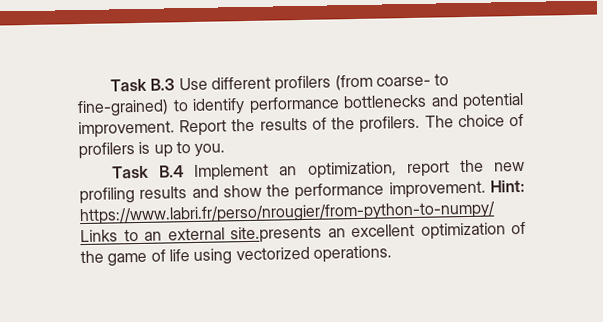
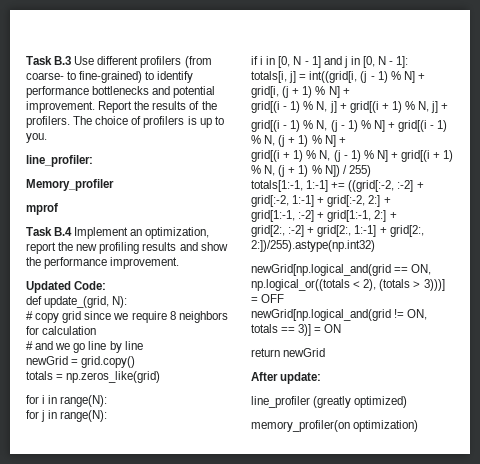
+ line_profiler:
+ Memory_profiler
+ mprof
- Task B.4 Implement an optimization, report the new profiling results and show the performance improvement. Hint: https://www.labri.fr/perso/nrougier/from-python-to-numpy/ Links to an external site.presents an excellent optimization of the game of life using vectorized operations.
+ Task B.4 Implement an optimization, report the new profiling results and show the performance improvement.
+ Updated Code:
+ def update_(grid, N):
+ # copy grid since we require 8 neighbors for calculation
+ # and we go line by line
+ newGrid = grid.copy()
+ totals = np.zeros_like(grid)
+ for i in range(N):
+ for j in range(N):
+ if i in [0, N - 1] and j in [0, N - 1]:
+ totals[i, j] = int((grid[i, (j - 1) % N] + grid[i, (j + 1) % N] +
+ grid[(i - 1) % N, j] + grid[(i + 1) % N, j] +
+ grid[(i - 1) % N, (j - 1) % N] + grid[(i - 1) % N, (j + 1) % N] +
+ grid[(i + 1) % N, (j - 1) % N] + grid[(i + 1) % N, (j + 1) % N]) / 255)
+ totals[1:-1, 1:-1] += ((grid[:-2, :-2] + grid[:-2, 1:-1] + grid[:-2, 2:] +
+ grid[1:-1, :-2] + grid[1:-1, 2:] +
+ grid[2:, :-2] + grid[2:, 1:-1] + grid[2:, 2:])/255).astype(np.int32)
+ newGrid[np.logical_and(grid == ON, np.logical_or((totals < 2), (totals > 3)))] = OFF
+ newGrid[np.logical_and(grid != ON, totals == 3)] = ON
+ return newGrid
+ After update:
+ line_profiler (greatly optimized)
+ memory_profiler(on optimization)

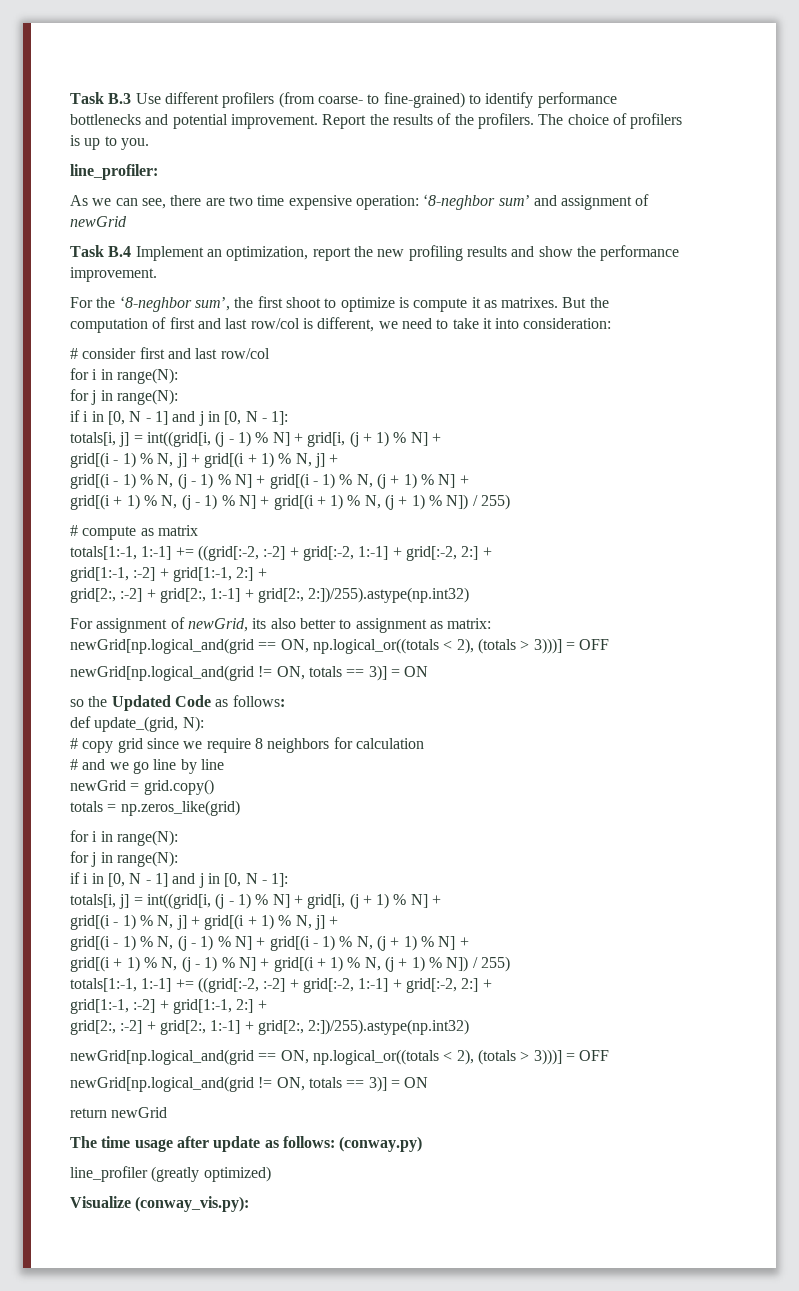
- Memory_profiler
- mprof
+ As we can see, there are two time expensive operation: ‘8-neghbor sum’ and assignment of newGrid
- Updated Code:
+ For the ‘8-neghbor sum’, the first shoot to optimize is compute it as matrixes. But the computation of first and last row/col is different, we need to take it into consideration:
+ # consider first and last row/col
+ for i in range(N):
+ for j in range(N):
+ if i in [0, N - 1] and j in [0, N - 1]:
+ totals[i, j] = int((grid[i, (j - 1) % N] + grid[i, (j + 1) % N] +
+ grid[(i - 1) % N, j] + grid[(i + 1) % N, j] +
+ grid[(i - 1) % N, (j - 1) % N] + grid[(i - 1) % N, (j + 1) % N] +
+ grid[(i + 1) % N, (j - 1) % N] + grid[(i + 1) % N, (j + 1) % N]) / 255)
+ # compute as matrix
+ totals[1:-1, 1:-1] += ((grid[:-2, :-2] + grid[:-2, 1:-1] + grid[:-2, 2:] +
+ grid[1:-1, :-2] + grid[1:-1, 2:] +
+ grid[2:, :-2] + grid[2:, 1:-1] + grid[2:, 2:])/255).astype(np.int32)
+ For assignment of newGrid, its also better to assignment as matrix:
+ newGrid[np.logical_and(grid == ON, np.logical_or((totals < 2), (totals > 3)))] = OFF
+ newGrid[np.logical_and(grid != ON, totals == 3)] = ON
+ so the Updated Code as follows:
- After update:
+ The time usage after update as follows: (conway.py)
- memory_profiler(on optimization)
+ Visualize (conway_vis.py):

